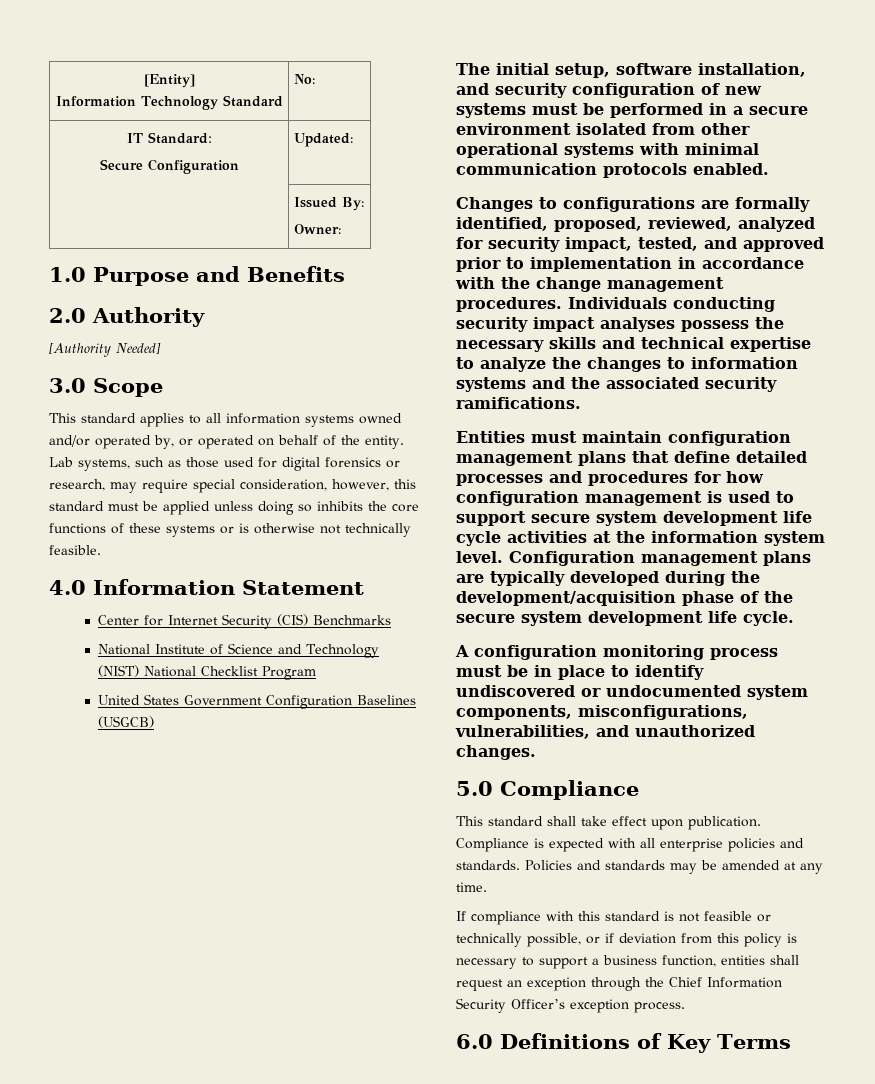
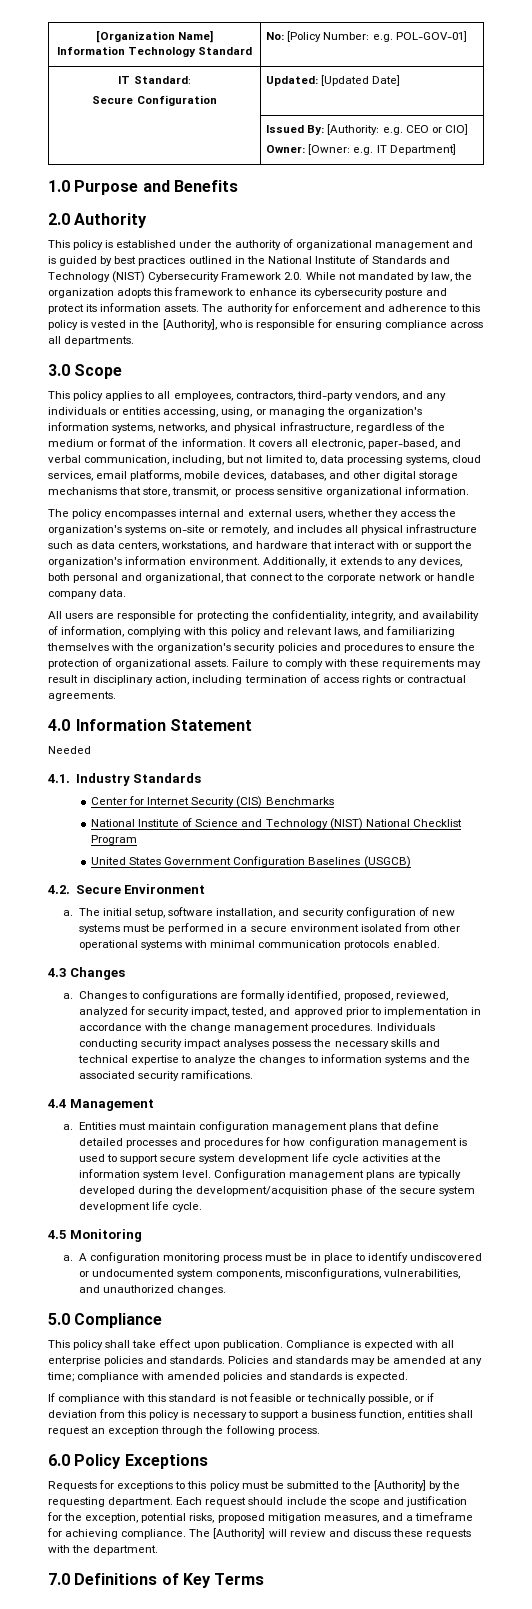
- [Entity]
- Information Technology Standard | No:
+ [Organization Name]
+ Information Technology Standard | No: [Policy Number: e.g. POL-GOV-01]
  IT Standard:
- Secure Configuration | Updated:
+ Secure Configuration | Updated: [Updated Date]
- | Issued By:
- Owner:
+ | Issued By: [Authority: e.g. CEO or CIO]
+ Owner: [Owner: e.g. IT Department]
- [Authority Needed]
+ This policy is established under the authority of organizational management and is guided by best practices outlined in the National Institute of Standards and Technology (NIST) Cybersecurity Framework 2.0. While not mandated by law, the organization adopts this framework to enhance its cybersecurity posture and protect its information assets. The authority for enforcement and adherence to this policy is vested in the [Authority], who is responsible for ensuring compliance across all departments.
- This standard applies to all information systems owned and/or operated by, or operated on behalf of the entity. Lab systems, such as those used for digital forensics or research, may require special consideration, however, this standard must be applied unless doing so inhibits the core functions of these systems or is otherwise not technically feasible.
+ This policy applies to all employees, contractors, third-party vendors, and any individuals or entities accessing, using, or managing the organization's information systems, networks, and physical infrastructure, regardless of the medium or format of the information. It covers all electronic, paper-based, and verbal communication, including, but not limited to, data processing systems, cloud services, email platforms, mobile devices, databases, and other digital storage mechanisms that store, transmit, or process sensitive organizational information.
+ The policy encompasses internal and external users, whether they access the organization's systems on-site or remotely, and includes all physical infrastructure such as data centers, workstations, and hardware that interact with or support the organization's information environment. Additionally, it extends to any devices, both personal and organizational, that connect to the corporate network or handle company data.
+ All users are responsible for protecting the confidentiality, integrity, and availability of information, complying with this policy and relevant laws, and familiarizing themselves with the organization's security policies and procedures to ensure the protection of organizational assets. Failure to comply with these requirements may result in disciplinary action, including termination of access rights or contractual agreements.
+ Needed
+ 4.1. Industry Standards
+ 4.2. Secure Environment
+ a.
+ 4.3 Changes
+ a.
+ 4.4 Management
+ a.
+ 4.5 Monitoring
+ a.
- This standard shall take effect upon publication.
+ This policy shall take effect upon publication.
- Policies and standards may be amended at any time.
+ Policies and standards may be amended at any time; compliance with amended policies and standards is expected.
- If compliance with this standard is not feasible or technically possible, or if deviation from this policy is necessary to support a business function, entities shall request an exception through the Chief Information Security Officer’s exception process.
- 6.0 Definitions of Key Terms
+ If compliance with this standard is not feasible or technically possible, or if deviation from this policy is necessary to support a business function, entities shall request an exception through the following process.
+ 6.0 Policy Exceptions
+ Requests for exceptions to this policy must be submitted to the [Authority] by the requesting department. Each request should include the scope and justification for the exception, potential risks, proposed mitigation measures, and a timeframe for achieving compliance. The [Authority] will review and discuss these requests with the department.
+ 7.0 Definitions of Key Terms

